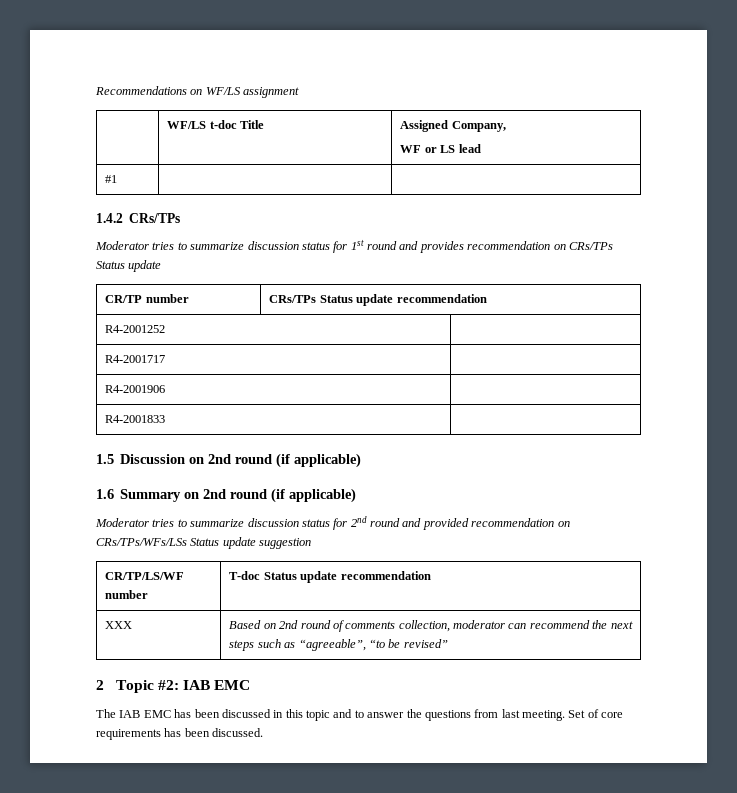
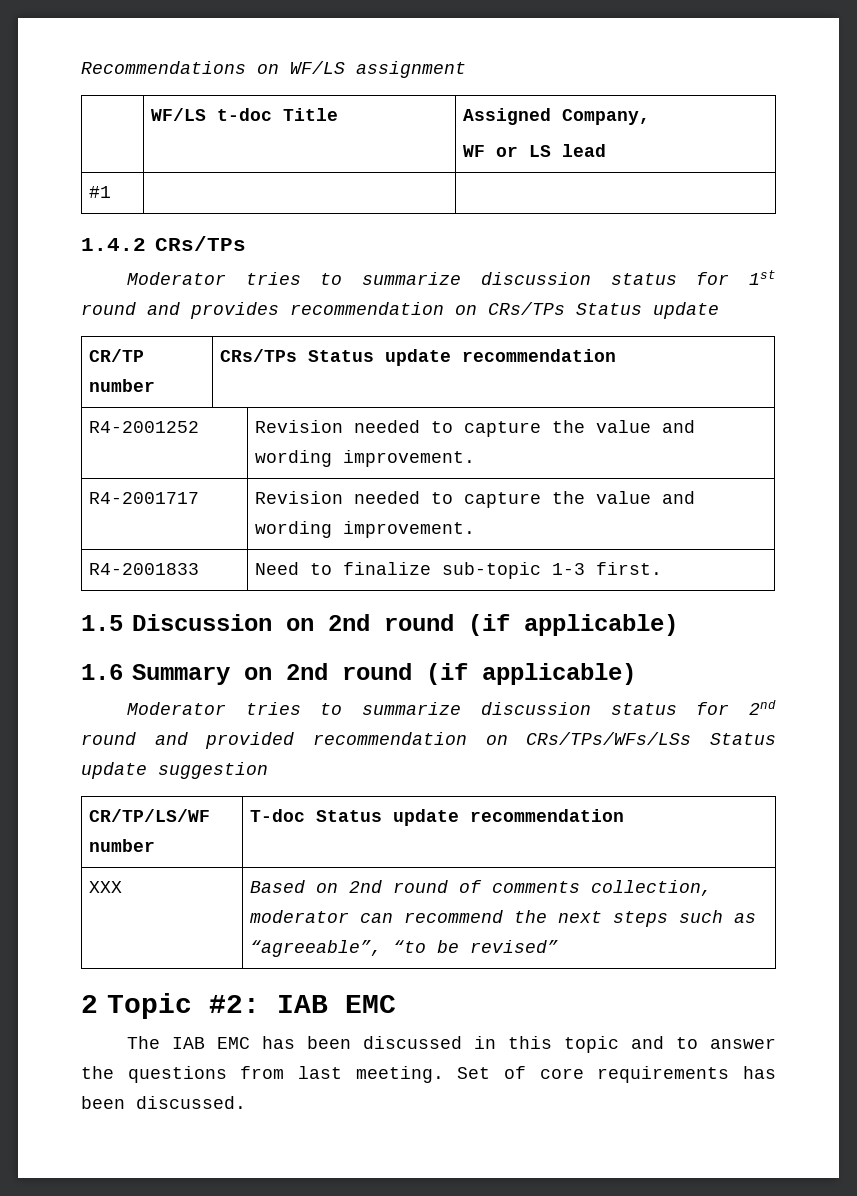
- R4-2001252 |
- R4-2001717 |
- R4-2001906 |
- R4-2001833 |
+ R4-2001252 | Revision needed to capture the value and wording improvement.
+ R4-2001717 | Revision needed to capture the value and wording improvement.
+ R4-2001833 | Need to finalize sub-topic 1-3 first.

